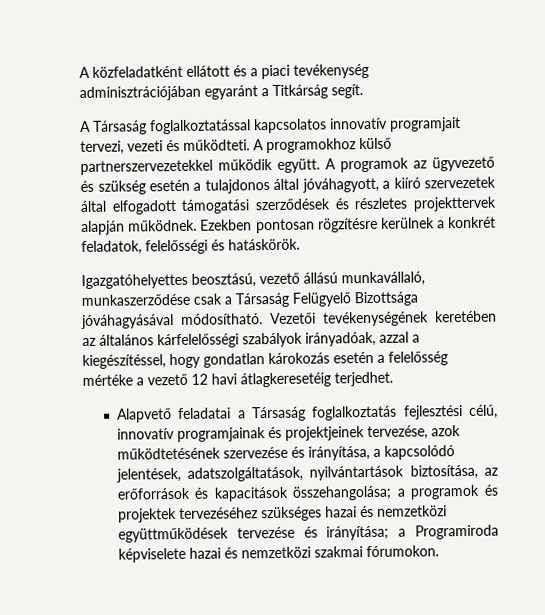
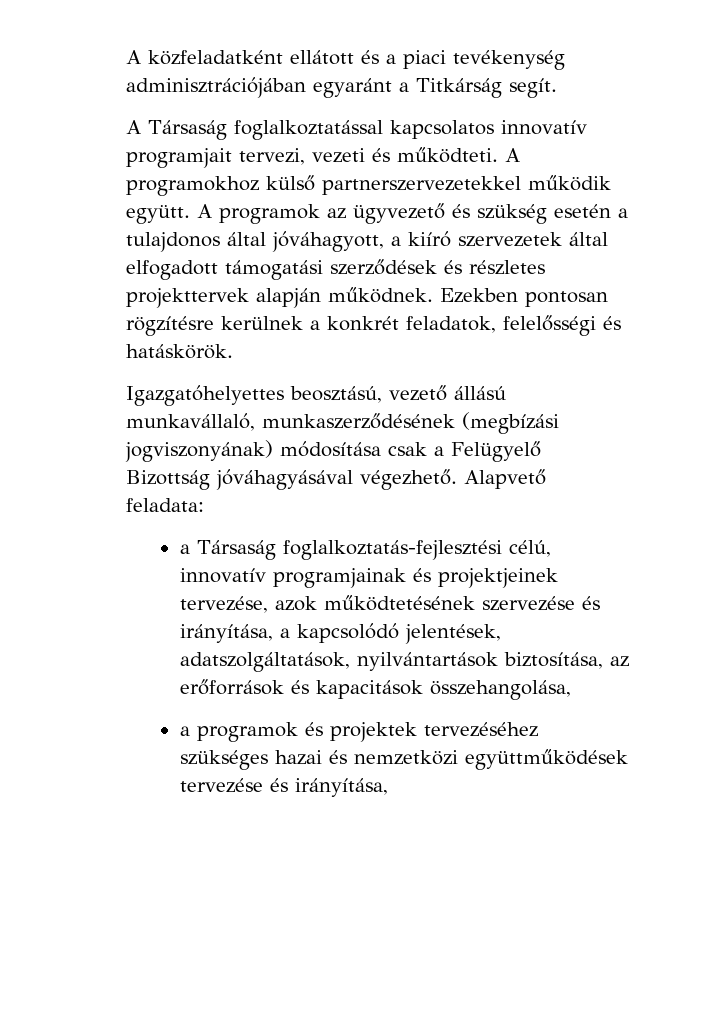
- Igazgatóhelyettes beosztású, vezető állású munkavállaló, munkaszerződése csak a Társaság Felügyelő Bizottsága jóváhagyásával módosítható. Vezetői tevékenységének keretében az általános kárfelelősségi szabályok irányadóak, azzal a kiegészítéssel, hogy gondatlan károkozás esetén a felelősség mértéke a vezető 12 havi átlagkeresetéig terjedhet.
- Alapvető feladatai a Társaság foglalkoztatás fejlesztési célú, innovatív programjainak és projektjeinek tervezése, azok működtetésének szervezése és irányítása, a kapcsolódó jelentések, adatszolgáltatások, nyilvántartások biztosítása, az erőforrások és kapacitások összehangolása; a programok és projektek tervezéséhez szükséges hazai és nemzetközi együttműködések tervezése és irányítása; a Programiroda képviselete hazai és nemzetközi szakmai fórumokon.
+ Igazgatóhelyettes beosztású, vezető állású munkavállaló, munkaszerződésének (megbízási jogviszonyának) módosítása csak a Felügyelő Bizottság jóváhagyásával végezhető. Alapvető feladata:
+ a Társaság foglalkoztatás-fejlesztési célú, innovatív programjainak és projektjeinek tervezése, azok működtetésének szervezése és irányítása, a kapcsolódó jelentések, adatszolgáltatások, nyilvántartások biztosítása, az erőforrások és kapacitások összehangolása,
+ a programok és projektek tervezéséhez szükséges hazai és nemzetközi együttműködések tervezése és irányítása,

